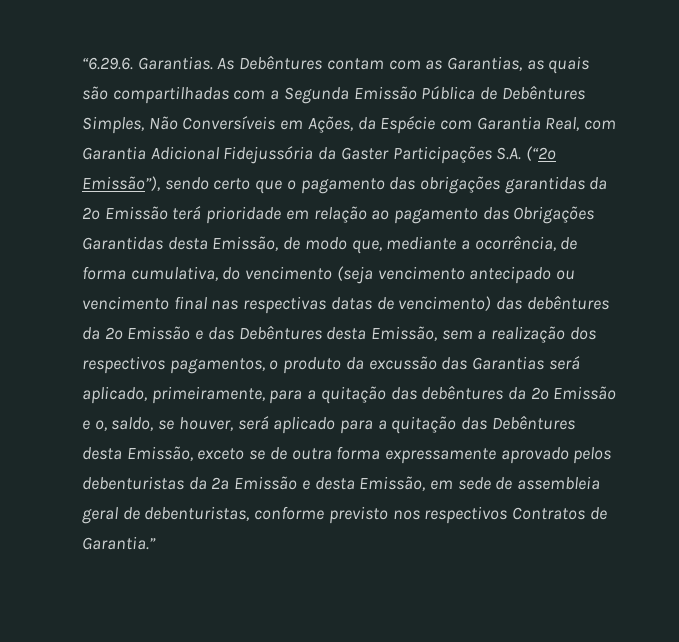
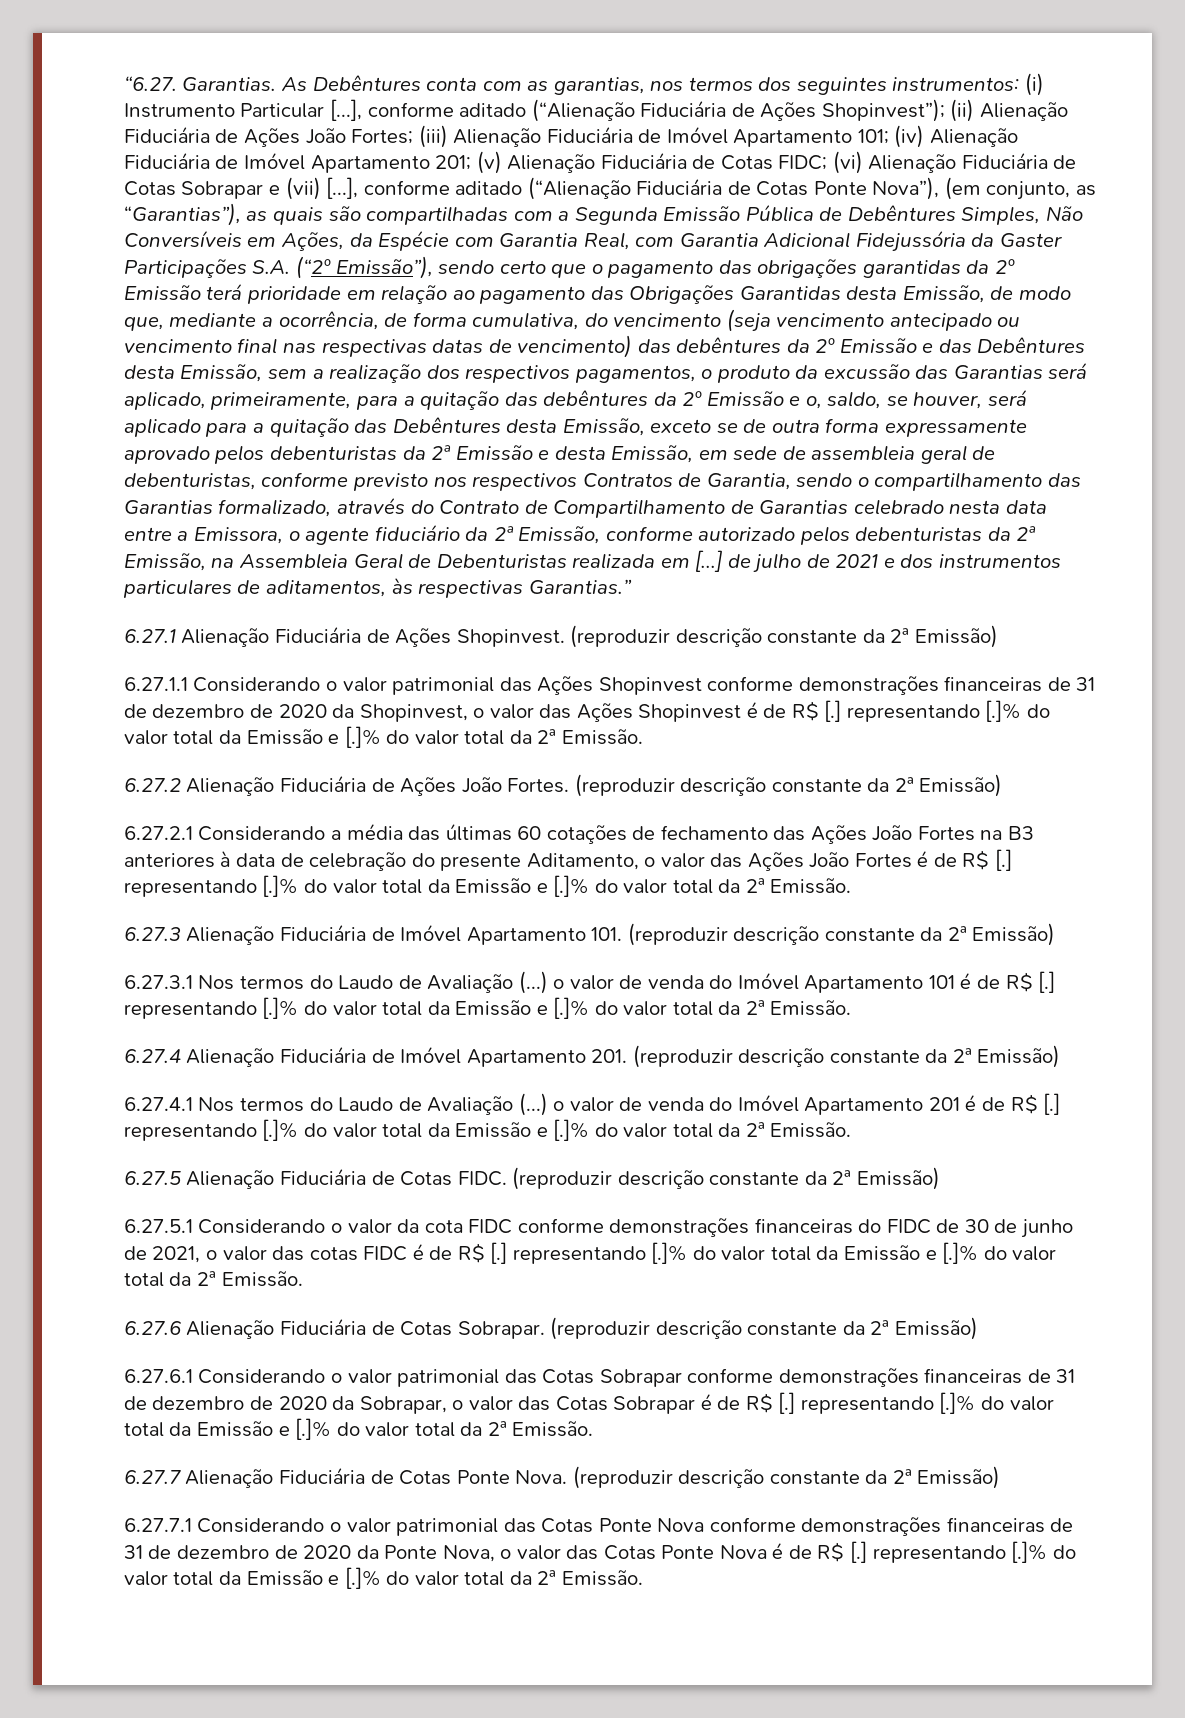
- “6.29.6. Garantias.
+ “6.27. Garantias.
- As Debêntures contam com as Garantias, as quais são compartilhadas com a Segunda Emissão Pública de Debêntures Simples, Não Conversíveis em Ações, da Espécie com Garantia Real, com Garantia Adicional Fidejussória da Gaster Participações S.A. (“2º Emissão”), sendo certo que o pagamento das obrigações garantidas da 2º Emissão terá prioridade em relação ao pagamento das Obrigações Garantidas desta Emissão, de modo que, mediante a ocorrência, de forma cumulativa, do vencimento (seja vencimento antecipado ou vencimento final nas respectivas datas de vencimento) das debêntures da 2º Emissão e das Debêntures desta Emissão, sem a realização dos respectivos pagamentos, o produto da excussão das Garantias será aplicado, primeiramente, para a quitação das debêntures da 2º Emissão e o, saldo, se houver, será aplicado para a quitação das Debêntures desta Emissão, exceto se de outra forma expressamente aprovado pelos debenturistas da 2ª Emissão e desta Emissão, em sede de assembleia geral de debenturistas, conforme previsto nos respectivos Contratos de Garantia.”
+ As Debêntures conta com as garantias, nos termos dos seguintes instrumentos: (i) Instrumento Particular [...], conforme aditado (“Alienação Fiduciária de Ações Shopinvest”); (ii) Alienação Fiduciária de Ações João Fortes; (iii) Alienação Fiduciária de Imóvel Apartamento 101; (iv) Alienação Fiduciária de Imóvel Apartamento 201; (v) Alienação Fiduciária de Cotas FIDC; (vi) Alienação Fiduciária de Cotas Sobrapar e (vii) [...], conforme aditado (“Alienação Fiduciária de Cotas Ponte Nova”), (em conjunto, as “Garantias”), as quais são compartilhadas com a Segunda Emissão Pública de Debêntures Simples, Não Conversíveis em Ações, da Espécie com Garantia Real, com Garantia Adicional Fidejussória da Gaster Participações S.A. (“2º Emissão”), sendo certo que o pagamento das obrigações garantidas da 2º Emissão terá prioridade em relação ao pagamento das Obrigações Garantidas desta Emissão, de modo que, mediante a ocorrência, de forma cumulativa, do vencimento (seja vencimento antecipado ou vencimento final nas respectivas datas de vencimento) das debêntures da 2º Emissão e das Debêntures desta Emissão, sem a realização dos respectivos pagamentos, o produto da excussão das Garantias será aplicado, primeiramente, para a quitação das debêntures da 2º Emissão e o, saldo, se houver, será aplicado para a quitação das Debêntures desta Emissão, exceto se de outra forma expressamente aprovado pelos debenturistas da 2ª Emissão e desta Emissão, em sede de assembleia geral de debenturistas, conforme previsto nos respectivos Contratos de Garantia, sendo o compartilhamento das Garantias formalizado, através do Contrato de Compartilhamento de Garantias celebrado nesta data entre a Emissora, o agente fiduciário da 2ª Emissão, conforme autorizado pelos debenturistas da 2ª Emissão, na Assembleia Geral de Debenturistas realizada em [...] de julho de 2021 e dos instrumentos particulares de aditamentos, às respectivas Garantias.”
+ 6.27.1 Alienação Fiduciária de Ações Shopinvest. (reproduzir descrição constante da 2ª Emissão)
+ 6.27.1.1 Considerando o valor patrimonial das Ações Shopinvest conforme demonstrações financeiras de 31 de dezembro de 2020 da Shopinvest, o valor das Ações Shopinvest é de R$ [.] representando [.]% do valor total da Emissão e [.]% do valor total da 2ª Emissão.
+ 6.27.2 Alienação Fiduciária de Ações João Fortes. (reproduzir descrição constante da 2ª Emissão)
+ 6.27.2.1 Considerando a média das últimas 60 cotações de fechamento das Ações João Fortes na B3 anteriores à data de celebração do presente Aditamento, o valor das Ações João Fortes é de R$ [.] representando [.]% do valor total da Emissão e [.]% do valor total da 2ª Emissão.
+ 6.27.3 Alienação Fiduciária de Imóvel Apartamento 101. (reproduzir descrição constante da 2ª Emissão)
+ 6.27.3.1 Nos termos do Laudo de Avaliação (...) o valor de venda do Imóvel Apartamento 101 é de R$ [.] representando [.]% do valor total da Emissão e [.]% do valor total da 2ª Emissão.
+ 6.27.4 Alienação Fiduciária de Imóvel Apartamento 201. (reproduzir descrição constante da 2ª Emissão)
+ 6.27.4.1 Nos termos do Laudo de Avaliação (...) o valor de venda do Imóvel Apartamento 201 é de R$ [.] representando [.]% do valor total da Emissão e [.]% do valor total da 2ª Emissão.
+ 6.27.5 Alienação Fiduciária de Cotas FIDC. (reproduzir descrição constante da 2ª Emissão)
+ 6.27.5.1 Considerando o valor da cota FIDC conforme demonstrações financeiras do FIDC de 30 de junho de 2021, o valor das cotas FIDC é de R$ [.] representando [.]% do valor total da Emissão e [.]% do valor total da 2ª Emissão.
+ 6.27.6 Alienação Fiduciária de Cotas Sobrapar. (reproduzir descrição constante da 2ª Emissão)
+ 6.27.6.1 Considerando o valor patrimonial das Cotas Sobrapar conforme demonstrações financeiras de 31 de dezembro de 2020 da Sobrapar, o valor das Cotas Sobrapar é de R$ [.] representando [.]% do valor total da Emissão e [.]% do valor total da 2ª Emissão.
+ 6.27.7 Alienação Fiduciária de Cotas Ponte Nova. (reproduzir descrição constante da 2ª Emissão)
+ 6.27.7.1 Considerando o valor patrimonial das Cotas Ponte Nova conforme demonstrações financeiras de 31 de dezembro de 2020 da Ponte Nova, o valor das Cotas Ponte Nova é de R$ [.] representando [.]% do valor total da Emissão e [.]% do valor total da 2ª Emissão.

